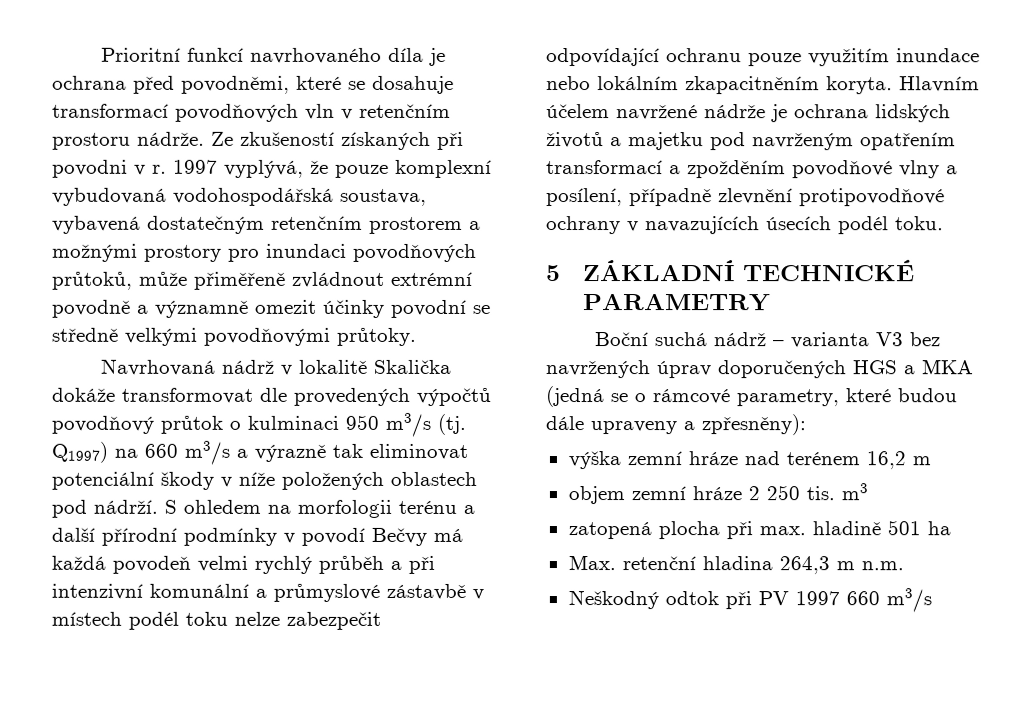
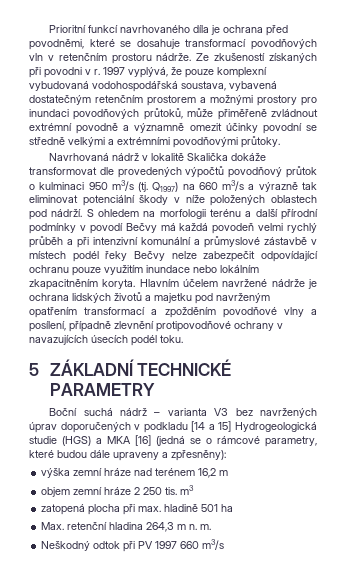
- 1997 vyplývá, že pouze komplexní vybudovaná vodohospodářská soustava, vybavená dostatečným retenčním prostorem a možnými prostory pro inundaci povodňových průtoků, může přiměřeně zvládnout extrémní povodně a významně omezit účinky povodní se středně velkými povodňovými průtoky.
+ 1997 vyplývá, že pouze komplexní vybudovaná vodohospodářská soustava, vybavená dostatečným retenčním prostorem a možnými prostory pro inundaci povodňových průtoků, může přiměřeně zvládnout extrémní povodně a významně omezit účinky povodní se středně velkými a extrémními povodňovými průtoky.
- S ohledem na morfologii terénu a další přírodní podmínky v povodí Bečvy má každá povodeň velmi rychlý průběh a při intenzivní komunální a průmyslové zástavbě v místech podél toku nelze zabezpečit odpovídající ochranu pouze využitím inundace nebo lokálním zkapacitněním koryta.
+ S ohledem na morfologii terénu a další přírodní podmínky v povodí Bečvy má každá povodeň velmi rychlý průběh a při intenzivní komunální a průmyslové zástavbě v místech podél řeky Bečvy nelze zabezpečit odpovídající ochranu pouze využitím inundace nebo lokálním zkapacitněním koryta.
- Boční suchá nádrž – varianta V3 bez navržených úprav doporučených HGS a MKA (jedná se o rámcové parametry, které budou dále upraveny a zpřesněny):
+ Boční suchá nádrž – varianta V3 bez navržených úprav doporučených v podkladu [14 a 15] Hydrogeologická studie (HGS) a MKA [16] (jedná se o rámcové parametry, které budou dále upraveny a zpřesněny):
- Max. retenční hladina 264,3 m n.m.
+ Max. retenční hladina 264,3 m n. m.

